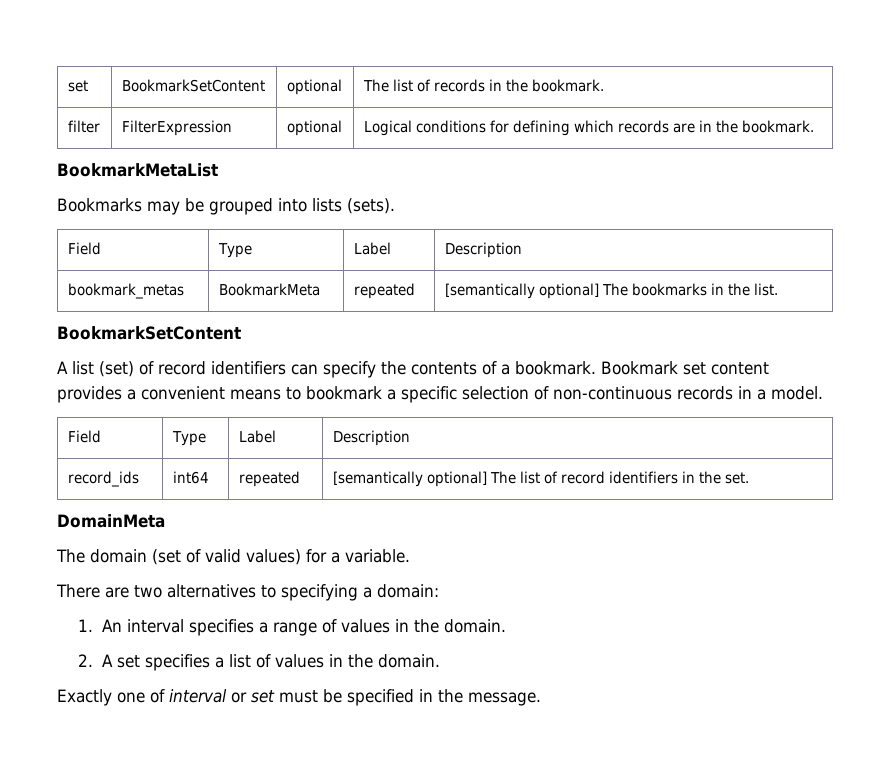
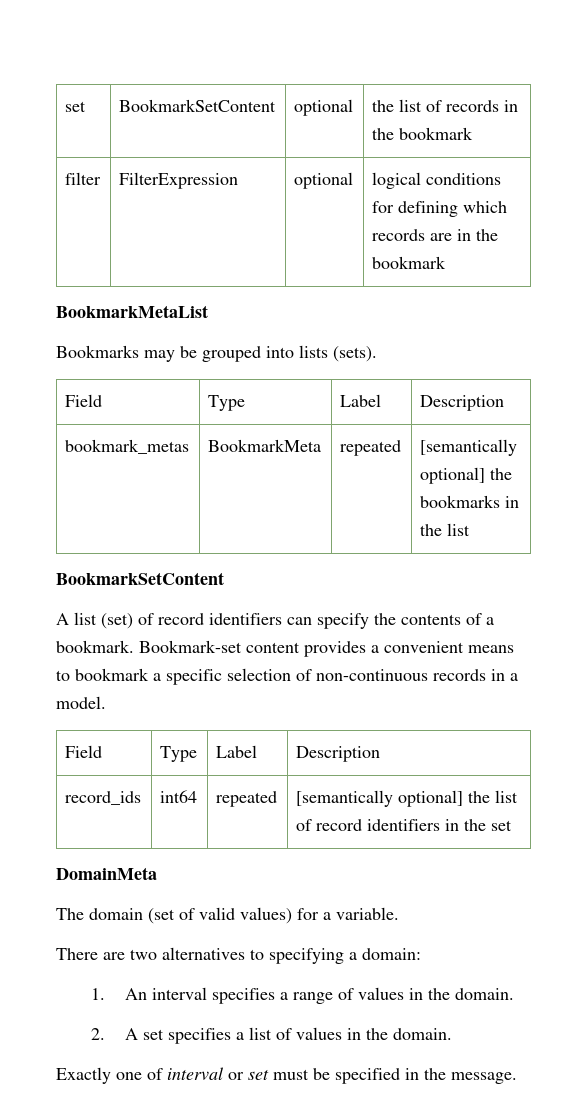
- set | BookmarkSetContent | optional | The list of records in the bookmark.
+ set | BookmarkSetContent | optional | the list of records in the bookmark
- filter | FilterExpression | optional | Logical conditions for defining which records are in the bookmark.
+ filter | FilterExpression | optional | logical conditions for defining which records are in the bookmark
- bookmark_metas | BookmarkMeta | repeated | [semantically optional] The bookmarks in the list.
+ bookmark_metas | BookmarkMeta | repeated | [semantically optional] the bookmarks in the list
- Bookmark set content provides a convenient means to bookmark a specific selection of non-continuous records in a model.
+ Bookmark-set content provides a convenient means to bookmark a specific selection of non-continuous records in a model.
- record_ids | int64 | repeated | [semantically optional] The list of record identifiers in the set.
+ record_ids | int64 | repeated | [semantically optional] the list of record identifiers in the set

